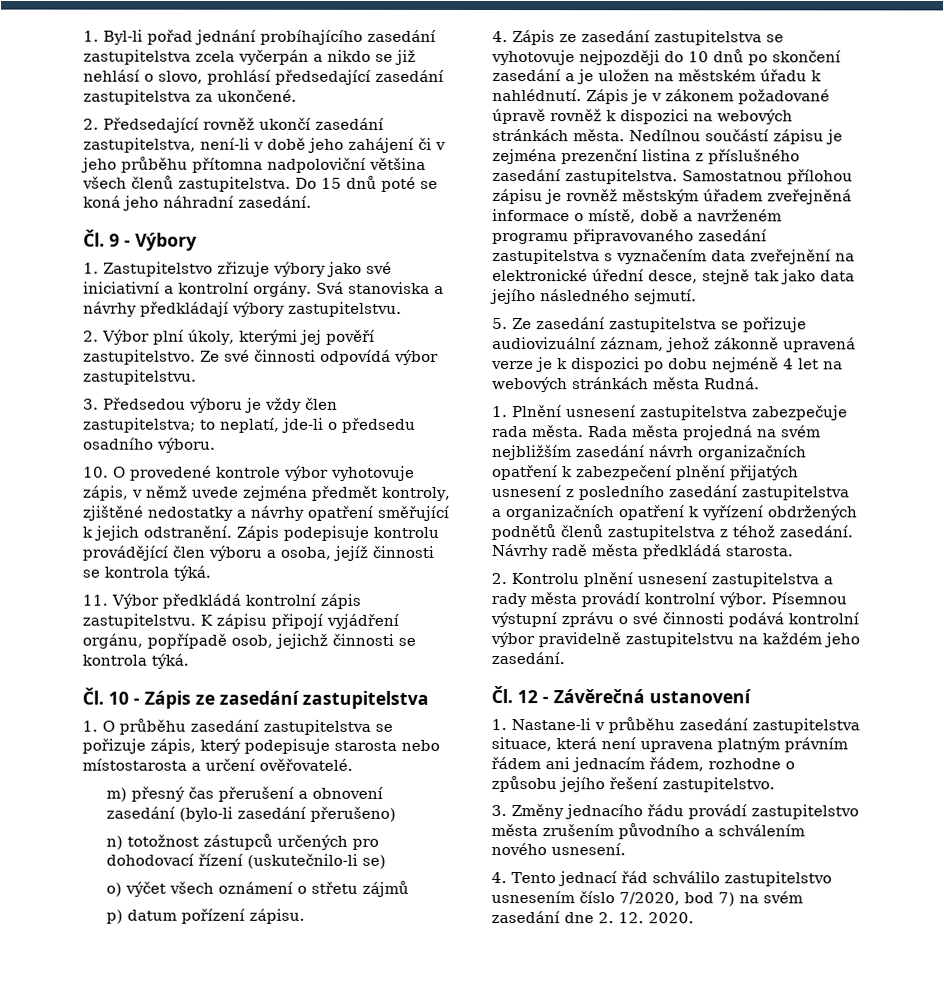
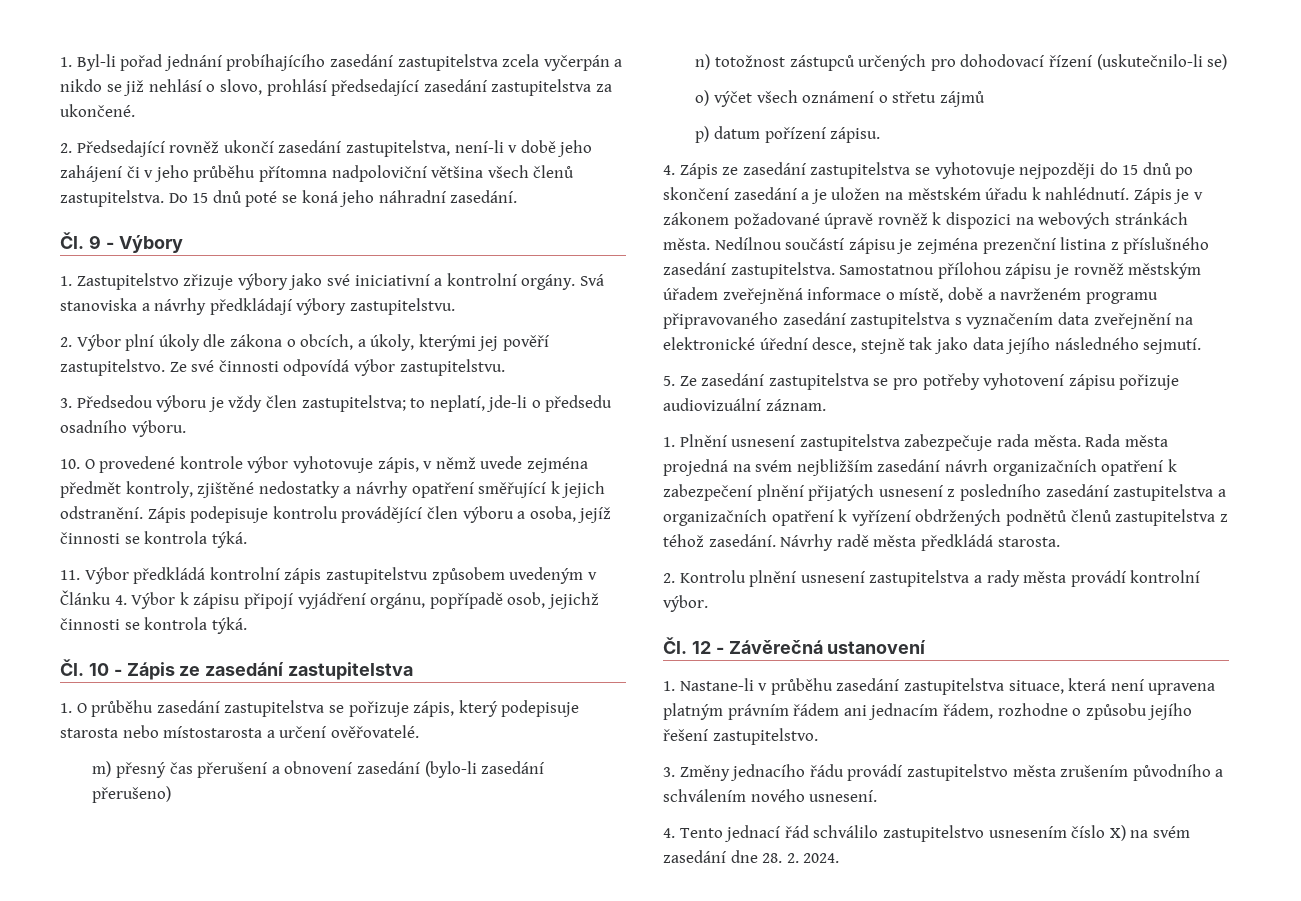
- 2. Výbor plní úkoly, kterými jej pověří zastupitelstvo.
+ 2. Výbor plní úkoly dle zákona o obcích, a úkoly, kterými jej pověří zastupitelstvo.
- 11. Výbor předkládá kontrolní zápis zastupitelstvu. K zápisu připojí vyjádření orgánu, popřípadě osob, jejichž činnosti se kontrola týká.
+ 11. Výbor předkládá kontrolní zápis zastupitelstvu způsobem uvedeným v Článku 4. Výbor k zápisu připojí vyjádření orgánu, popřípadě osob, jejichž činnosti se kontrola týká.
- 4. Zápis ze zasedání zastupitelstva se vyhotovuje nejpozději do 10 dnů po skončení zasedání a je uložen na městském úřadu k nahlédnutí.
+ 4. Zápis ze zasedání zastupitelstva se vyhotovuje nejpozději do 15 dnů po skončení zasedání a je uložen na městském úřadu k nahlédnutí.
- 5. Ze zasedání zastupitelstva se pořizuje audiovizuální záznam, jehož zákonně upravená verze je k dispozici po dobu nejméně 4 let na webových stránkách města Rudná.
+ 5. Ze zasedání zastupitelstva se pro potřeby vyhotovení zápisu pořizuje audiovizuální záznam.
- Písemnou výstupní zprávu o své činnosti podává kontrolní výbor pravidelně zastupitelstvu na každém jeho zasedání.
- 4. Tento jednací řád schválilo zastupitelstvo usnesením číslo 7/2020, bod 7) na svém zasedání dne 2. 12. 2020.
+ 4. Tento jednací řád schválilo zastupitelstvo usnesením číslo X) na svém zasedání dne 28. 2. 2024.

